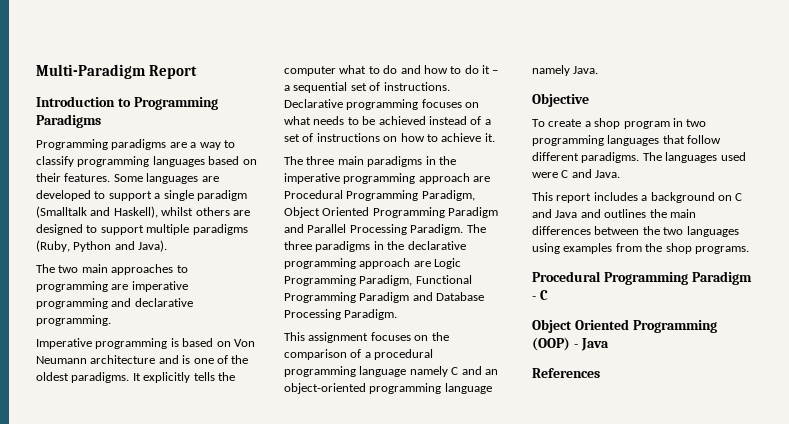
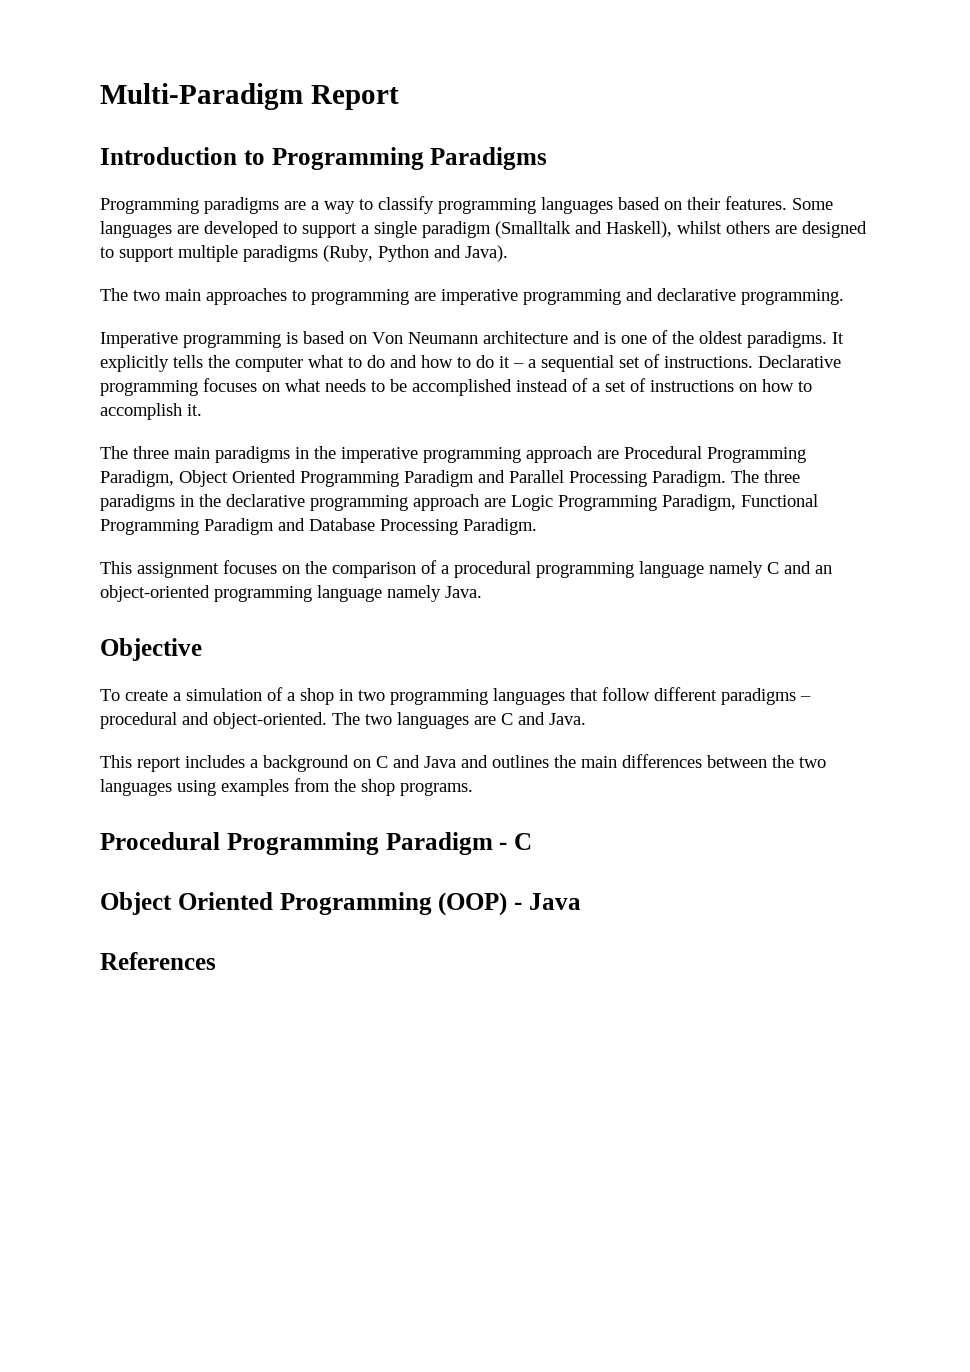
- Declarative programming focuses on what needs to be achieved instead of a set of instructions on how to achieve it.
+ Declarative programming focuses on what needs to be accomplished instead of a set of instructions on how to accomplish it.
- To create a shop program in two programming languages that follow different paradigms. The languages used were C and Java.
+ To create a simulation of a shop in two programming languages that follow different paradigms – procedural and object-oriented. The two languages are C and Java.

